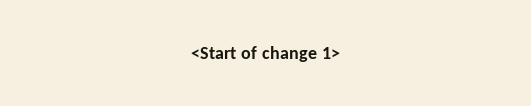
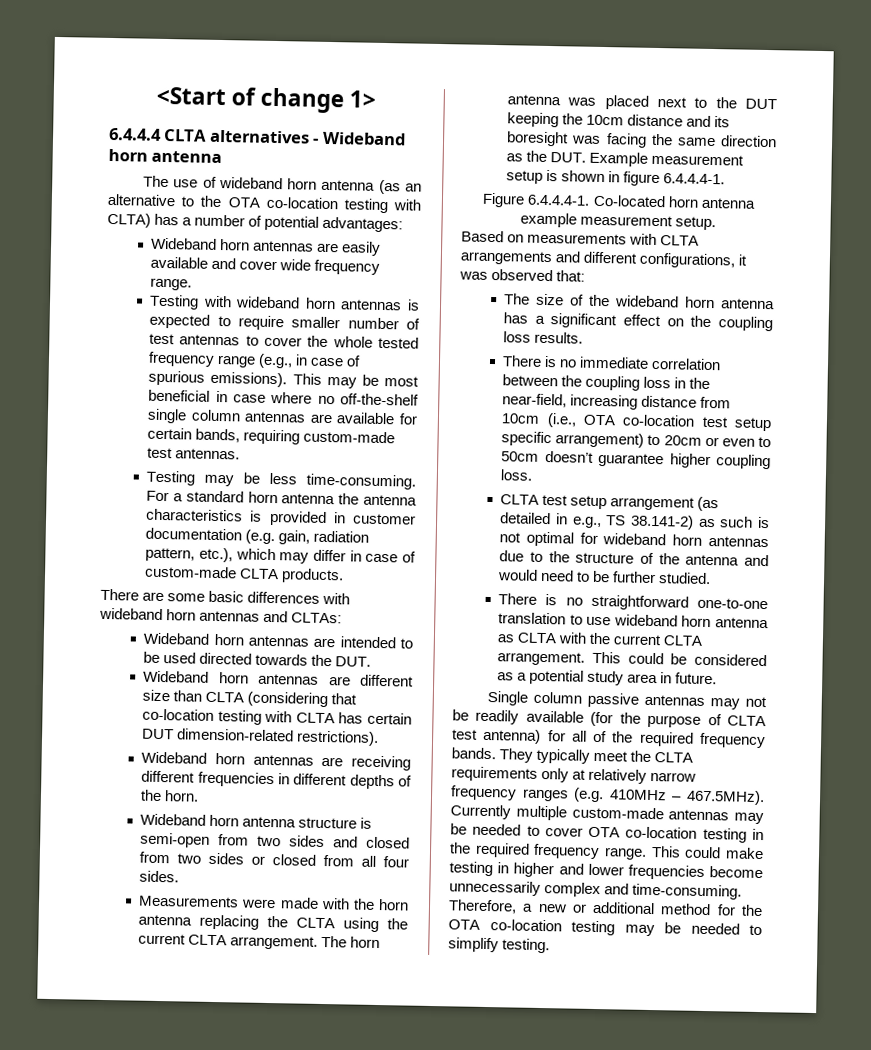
+ 6.4.4.4 CLTA alternatives - Wideband horn antenna
+ The use of wideband horn antenna (as an alternative to the OTA co-location testing with CLTA) has a number of potential advantages:
+ Wideband horn antennas are easily available and cover wide frequency range.
+ Testing with wideband horn antennas is expected to require smaller number of test antennas to cover the whole tested frequency range (e.g., in case of spurious emissions). This may be most beneficial in case where no off-the-shelf single column antennas are available for certain bands, requiring custom-made test antennas.
+ Testing may be less time-consuming. For a standard horn antenna the antenna characteristics is provided in customer documentation (e.g. gain, radiation pattern, etc.), which may differ in case of custom-made CLTA products.
+ There are some basic differences with wideband horn antennas and CLTAs:
+ Wideband horn antennas are intended to be used directed towards the DUT.
+ Wideband horn antennas are different size than CLTA (considering that co-location testing with CLTA has certain DUT dimension-related restrictions).
+ Wideband horn antennas are receiving different frequencies in different depths of the horn.
+ Wideband horn antenna structure is semi-open from two sides and closed from two sides or closed from all four sides.
+ Measurements were made with the horn antenna replacing the CLTA using the current CLTA arrangement. The horn antenna was placed next to the DUT keeping the 10cm distance and its boresight was facing the same direction as the DUT. Example measurement setup is shown in figure 6.4.4.4-1.
+ Figure 6.4.4.4-1. Co-located horn antenna example measurement setup.
+ Based on measurements with CLTA arrangements and different configurations, it was observed that:
+ The size of the wideband horn antenna has a significant effect on the coupling loss results.
+ There is no immediate correlation between the coupling loss in the near-field, increasing distance from 10cm (i.e., OTA co-location test setup specific arrangement) to 20cm or even to 50cm doesn’t guarantee higher coupling loss.
+ CLTA test setup arrangement (as detailed in e.g., TS 38.141-2) as such is not optimal for wideband horn antennas due to the structure of the antenna and would need to be further studied.
+ There is no straightforward one-to-one translation to use wideband horn antenna as CLTA with the current CLTA arrangement. This could be considered as a potential study area in future.
+ Single column passive antennas may not be readily available (for the purpose of CLTA test antenna) for all of the required frequency bands. They typically meet the CLTA requirements only at relatively narrow frequency ranges (e.g. 410MHz – 467.5MHz). Currently multiple custom-made antennas may be needed to cover OTA co-location testing in the required frequency range. This could make testing in higher and lower frequencies become unnecessarily complex and time-consuming. Therefore, a new or additional method for the OTA co-location testing may be needed to simplify testing.

